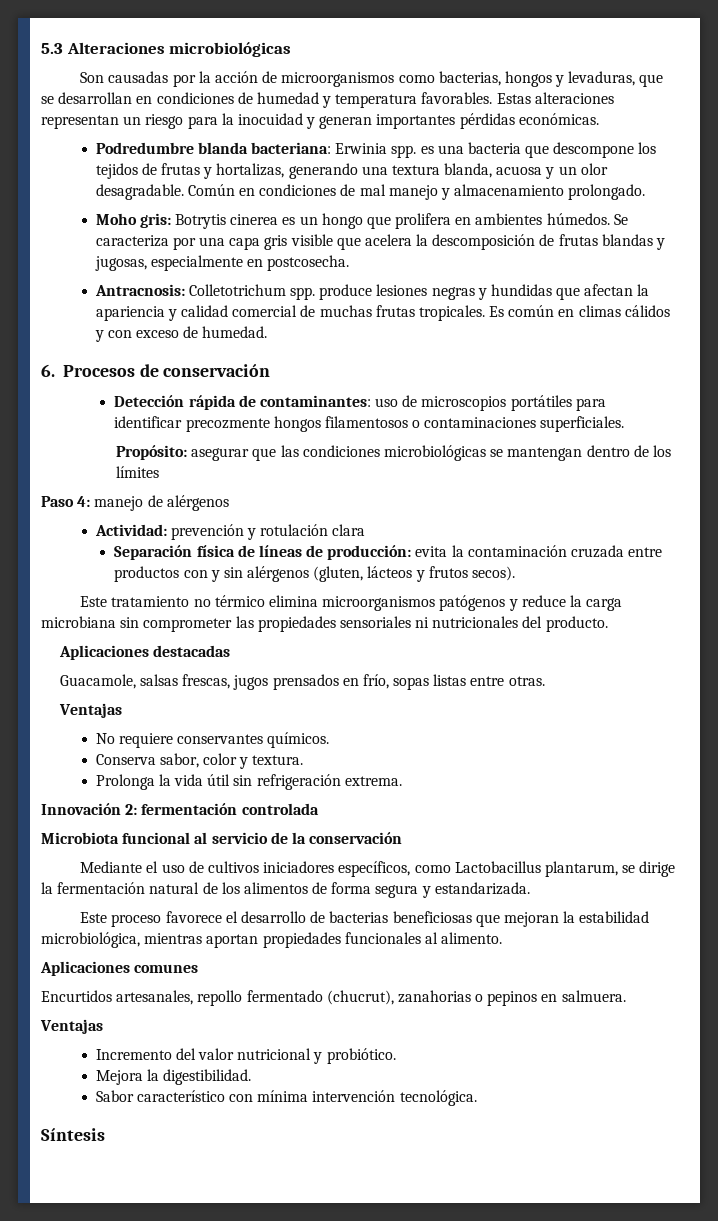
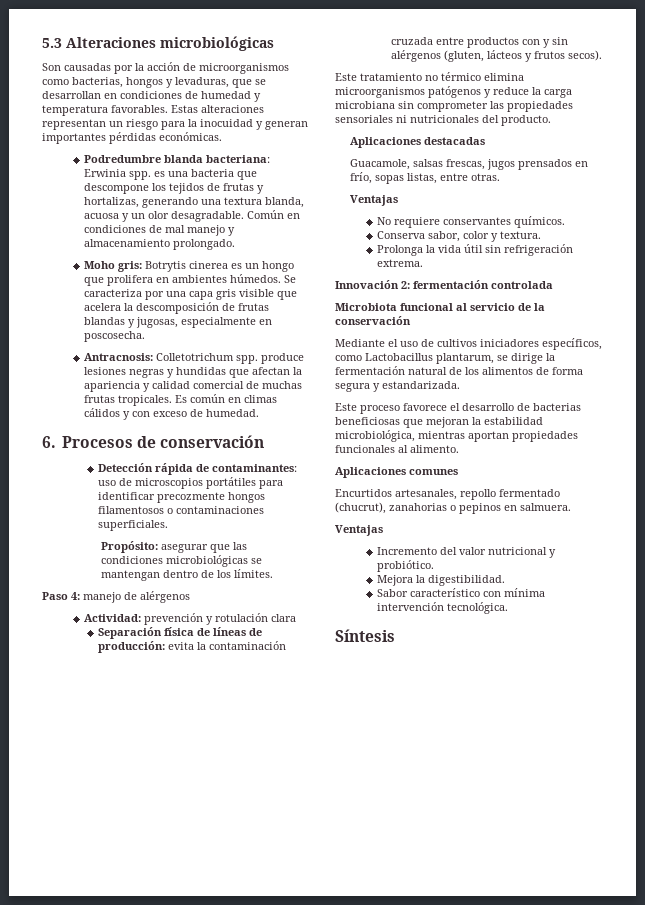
- Se caracteriza por una capa gris visible que acelera la descomposición de frutas blandas y jugosas, especialmente en postcosecha.
+ Se caracteriza por una capa gris visible que acelera la descomposición de frutas blandas y jugosas, especialmente en poscosecha.
- Propósito: asegurar que las condiciones microbiológicas se mantengan dentro de los límites
+ Propósito: asegurar que las condiciones microbiológicas se mantengan dentro de los límites.
- Guacamole, salsas frescas, jugos prensados en frío, sopas listas entre otras.
+ Guacamole, salsas frescas, jugos prensados en frío, sopas listas, entre otras.

